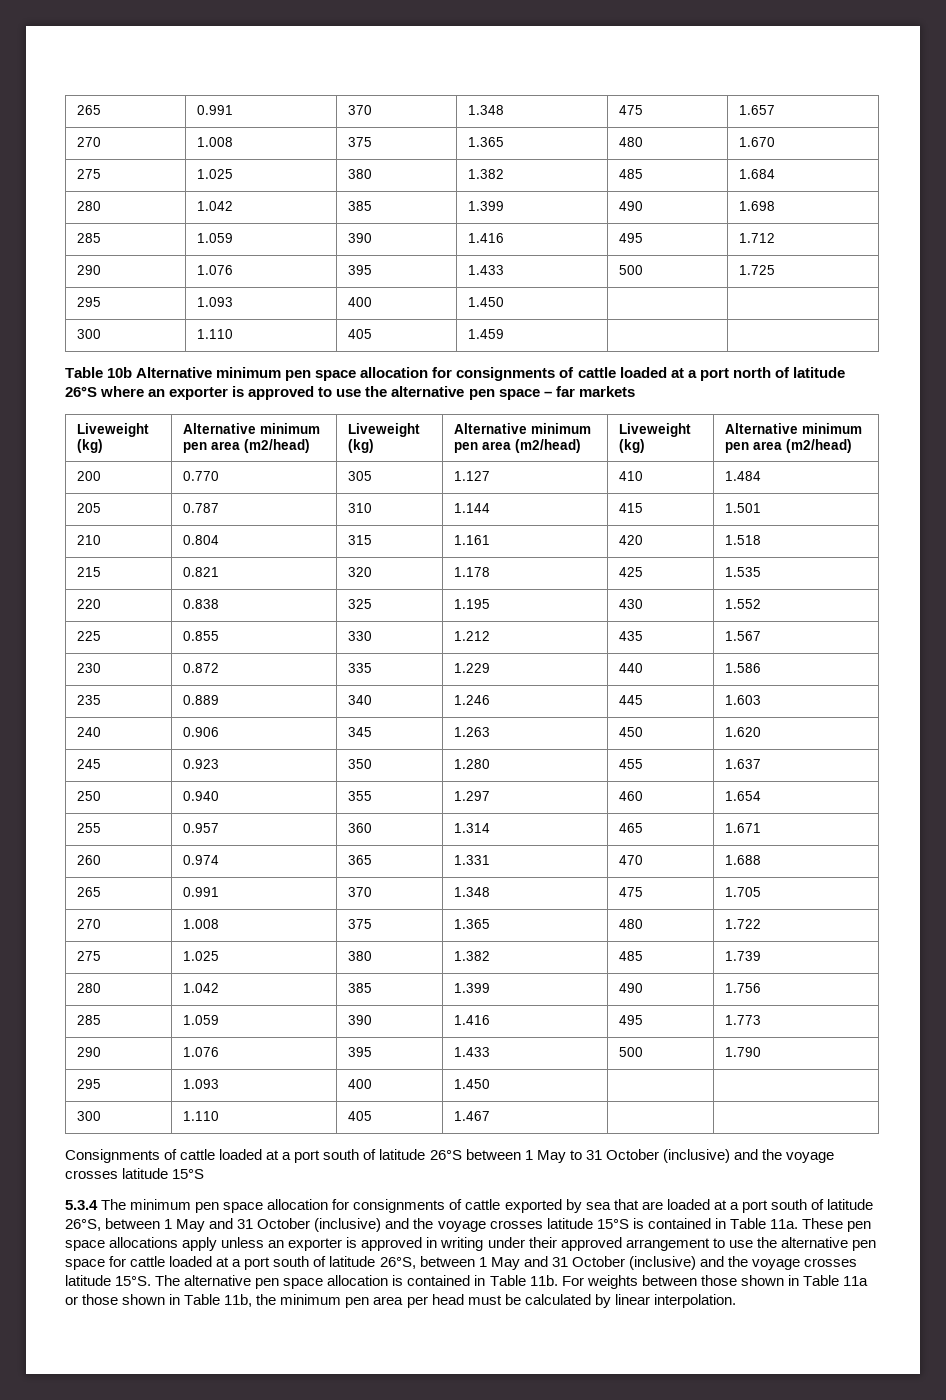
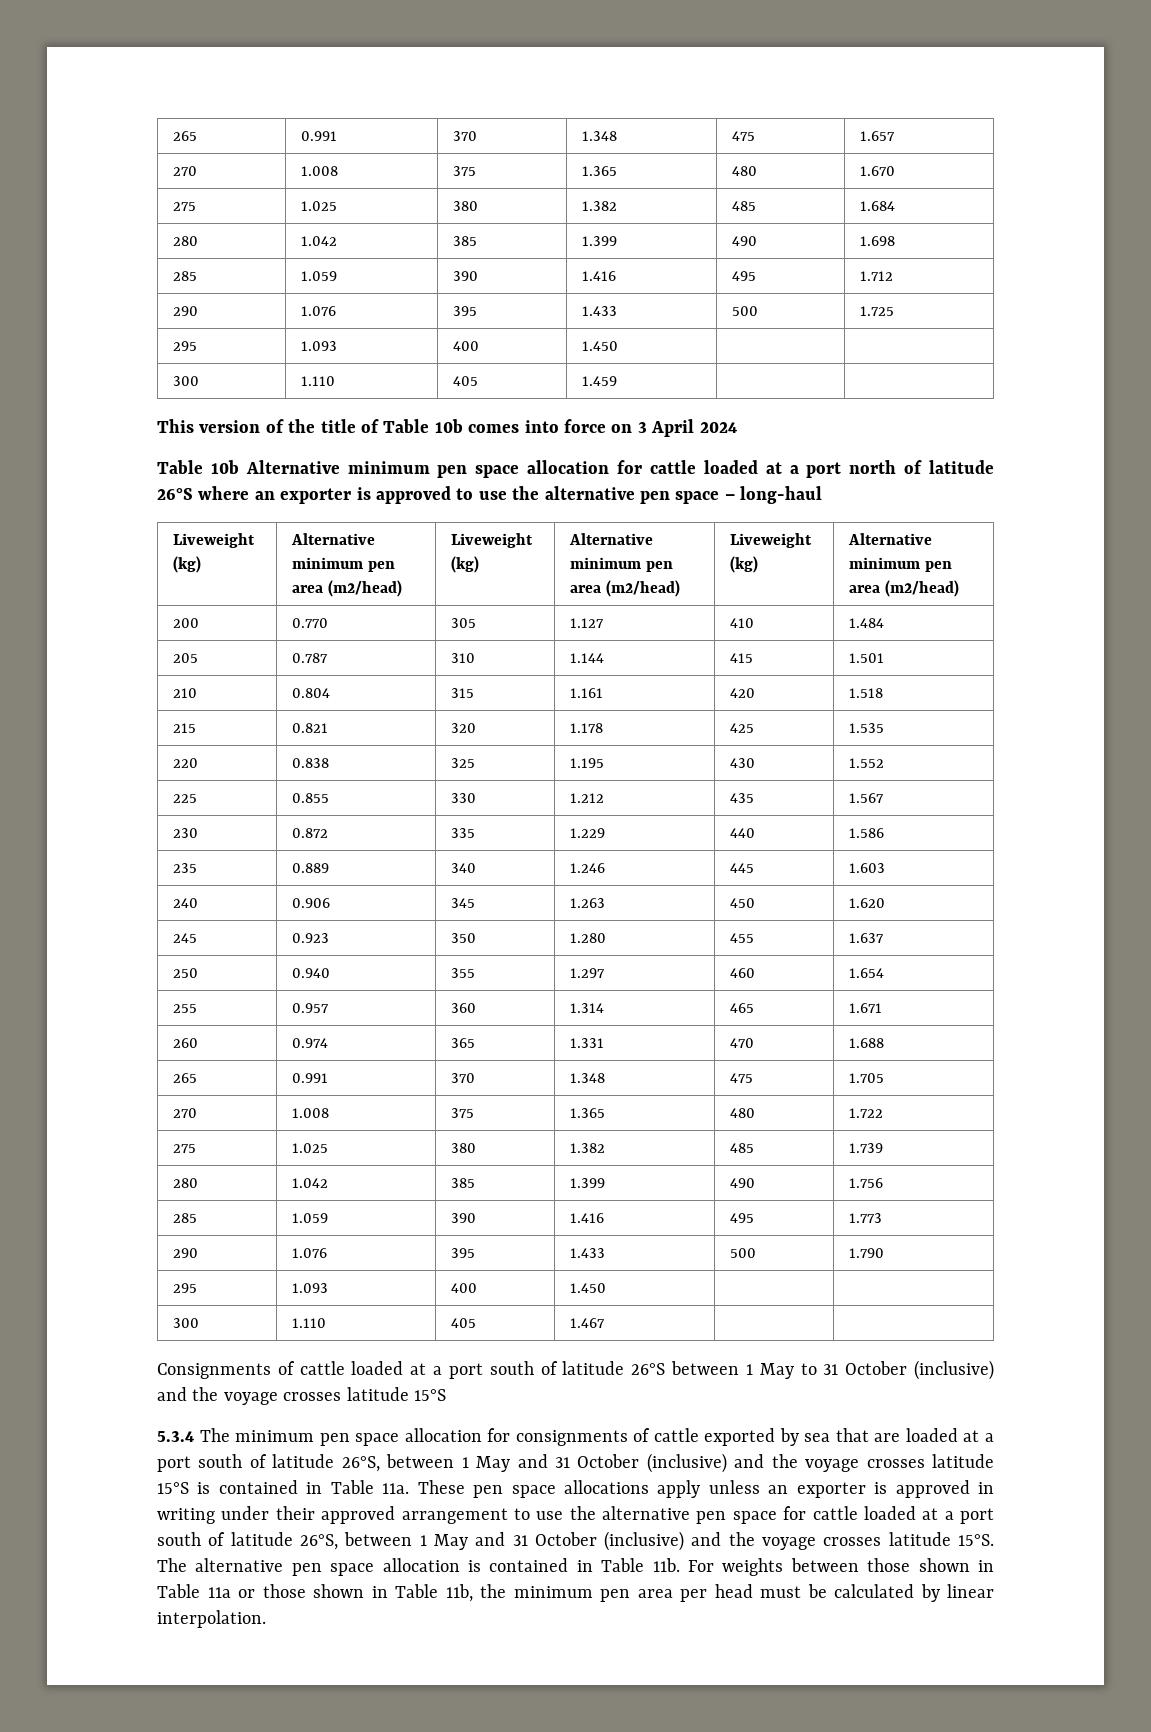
+ This version of the title of Table 10b comes into force on 3 April 2024
- Table 10b Alternative minimum pen space allocation for consignments of cattle loaded at a port north of latitude 26°S where an exporter is approved to use the alternative pen space – far markets
+ Table 10b Alternative minimum pen space allocation for cattle loaded at a port north of latitude 26°S where an exporter is approved to use the alternative pen space – long-haul

